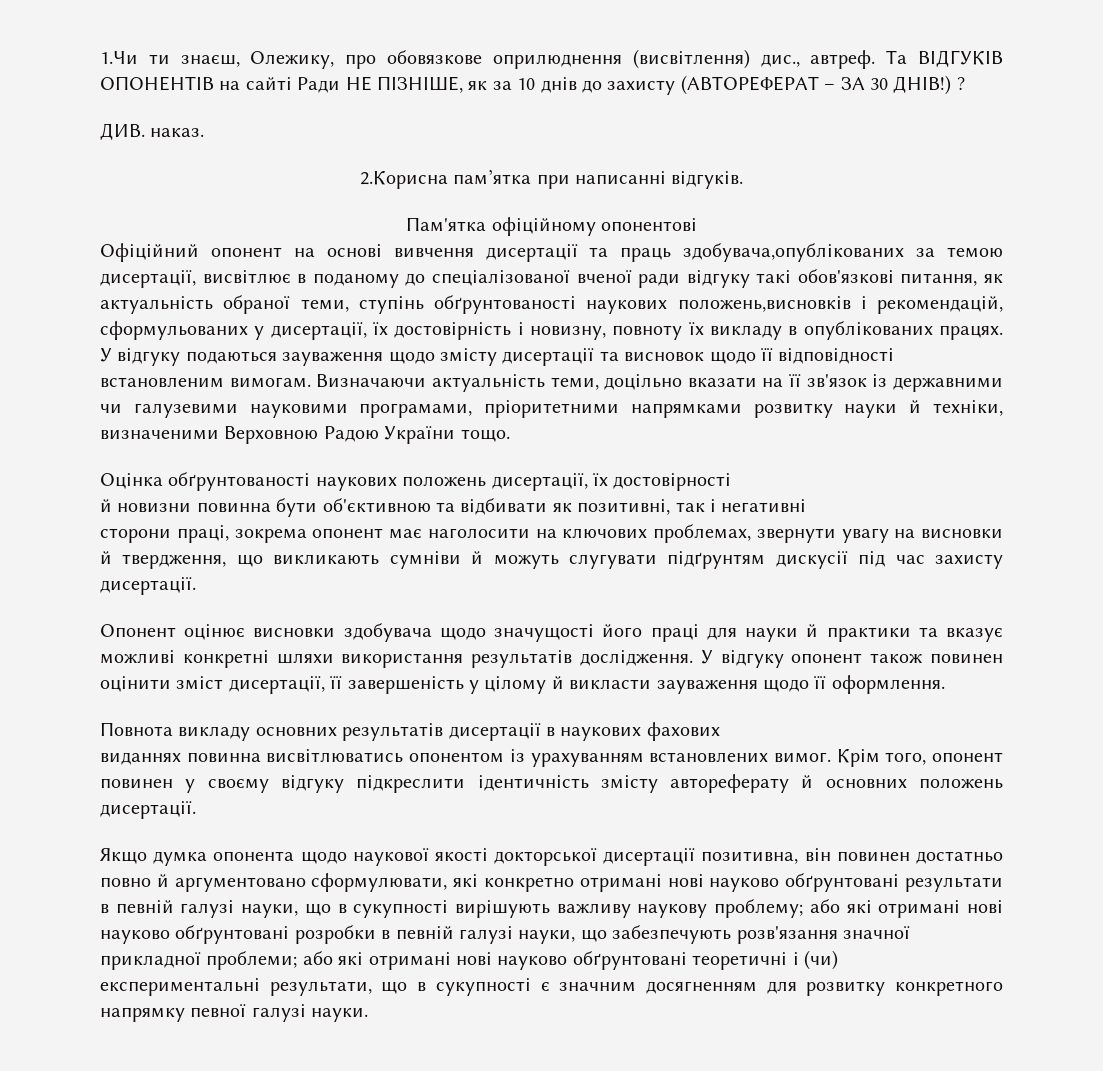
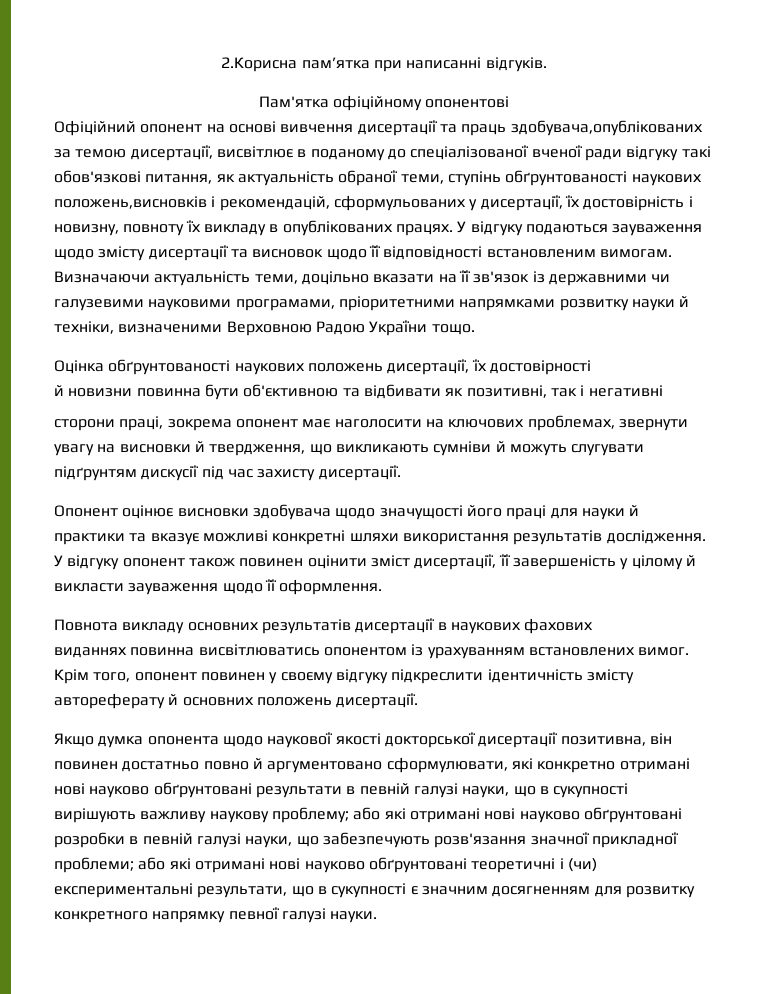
- 1.Чи ти знаєш, Олежику, про обовязкове оприлюднення (висвітлення) дис., автреф. Та ВІДГУКІВ ОПОНЕНТІВ на сайті Ради НЕ ПІЗНІШЕ, як за 10 днів до захисту (АВТОРЕФЕРАТ – ЗА 30 ДНІВ!) ?
- ДИВ. наказ.

